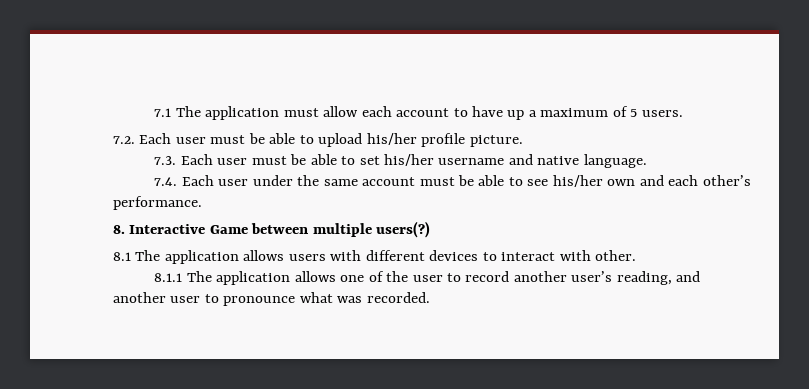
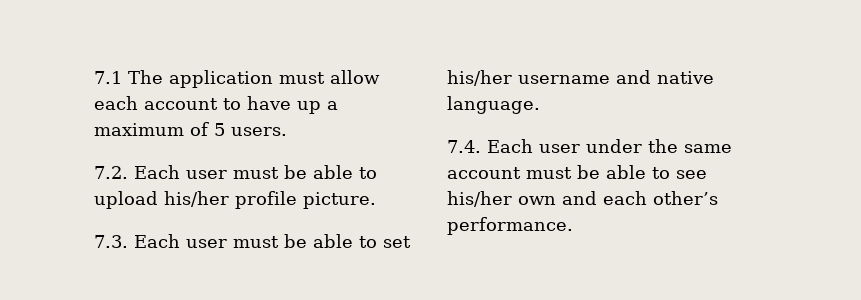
- 8. Interactive Game between multiple users(?)
- 8.1 The application allows users with different devices to interact with other.
- 8.1.1 The application allows one of the user to record another user’s reading, and another user to pronounce what was recorded.

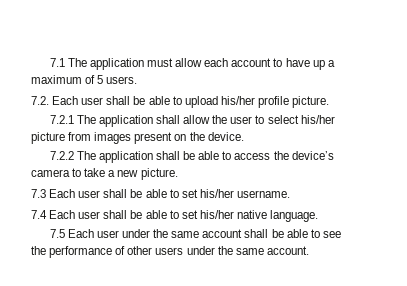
- 7.2. Each user must be able to upload his/her profile picture.
+ 7.2. Each user shall be able to upload his/her profile picture.
- 7.3. Each user must be able to set his/her username and native language.
+ 7.2.1 The application shall allow the user to select his/her picture from images present on the device.
+ 7.2.2 The application shall be able to access the device’s camera to take a new picture.
+ 7.3 Each user shall be able to set his/her username.
+ 7.4 Each user shall be able to set his/her native language.
- 7.4. Each user under the same account must be able to see his/her own and each other’s performance.
+ 7.5 Each user under the same account shall be able to see the performance of other users under the same account.

